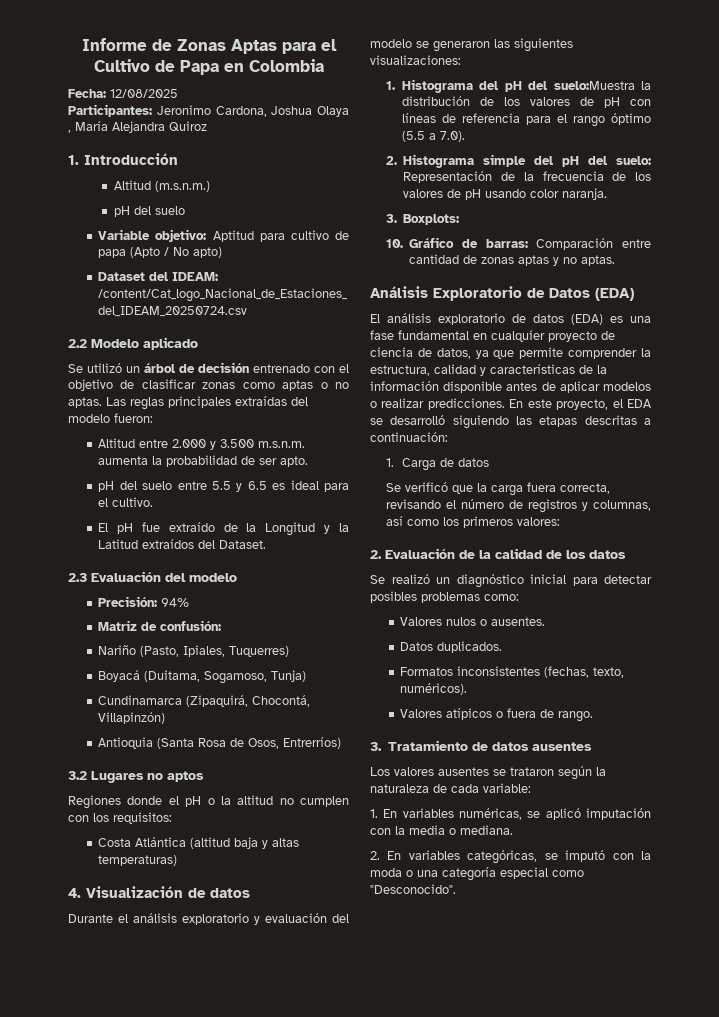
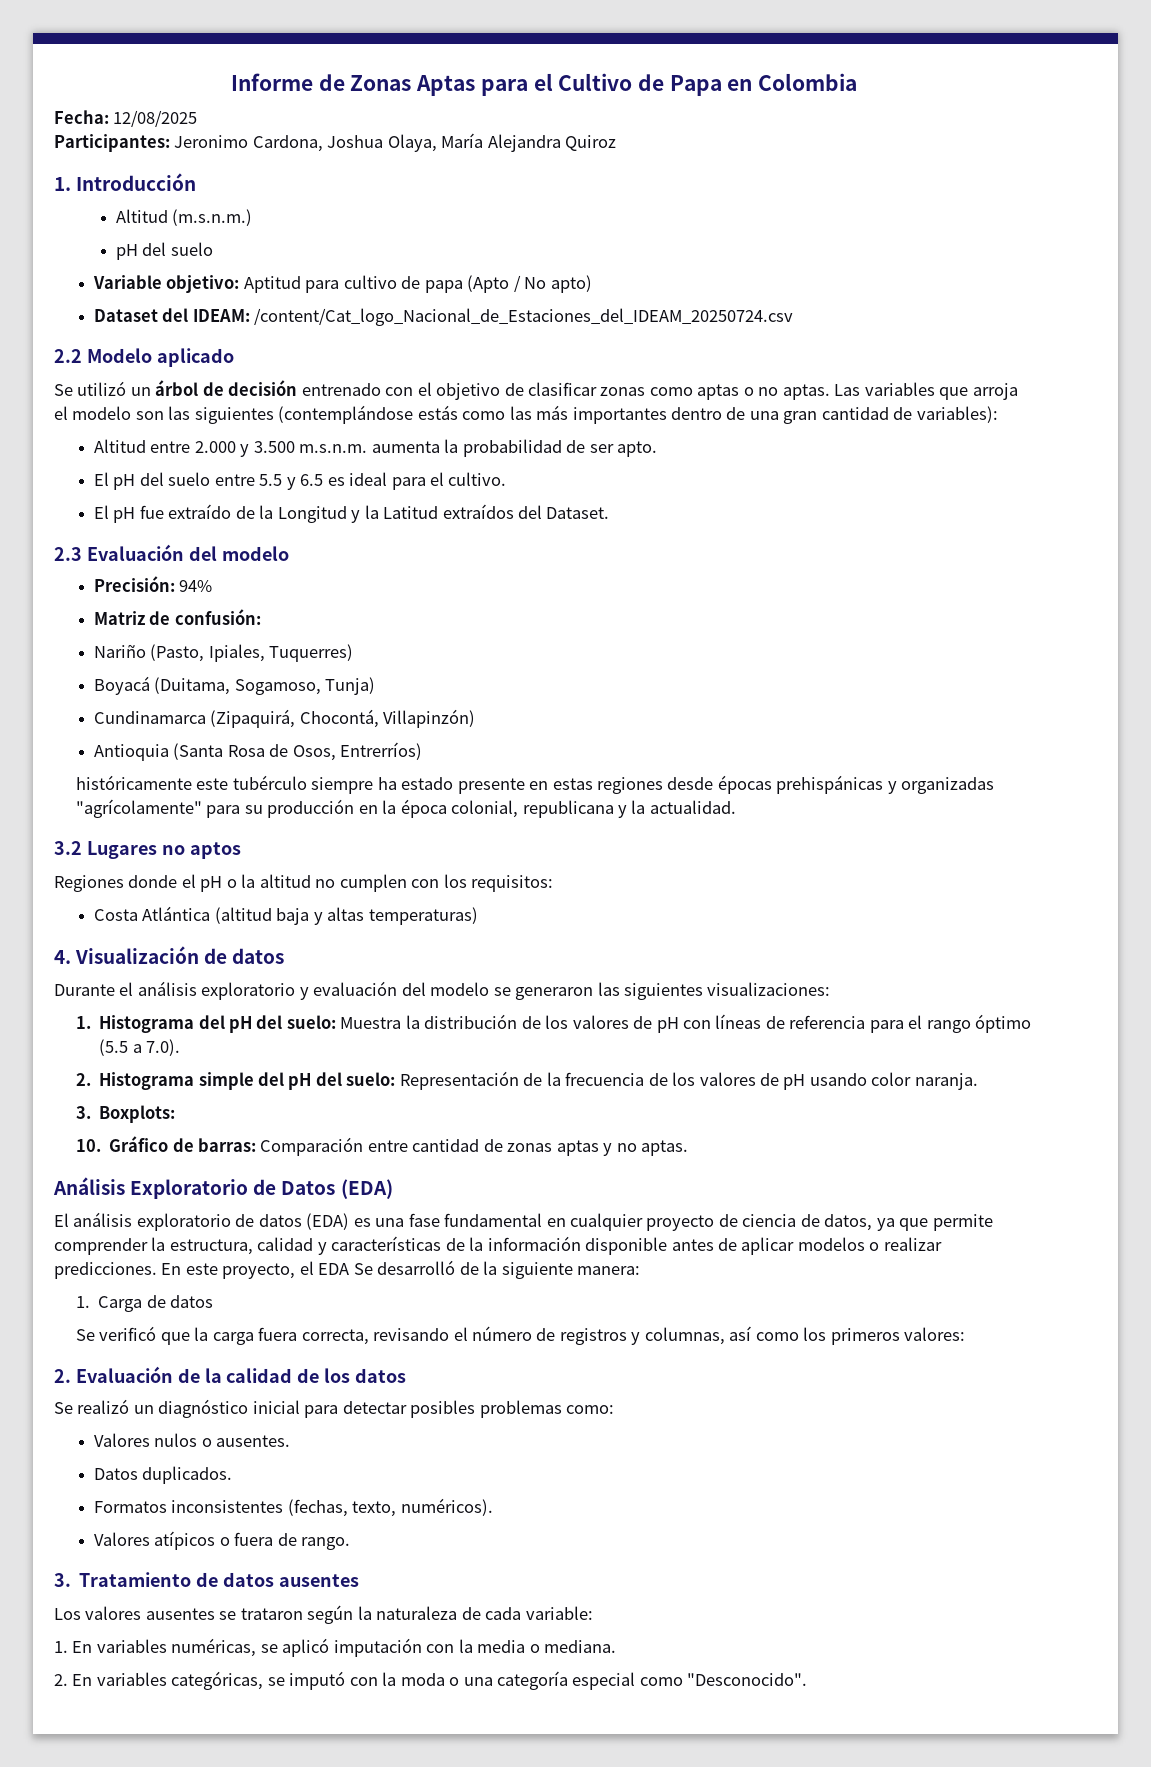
- Participantes: Jeronimo Cardona, Joshua Olaya , María Alejandra Quiroz
+ Participantes: Jeronimo Cardona, Joshua Olaya, María Alejandra Quiroz
- Las reglas principales extraídas del modelo fueron:
+ Las variables que arroja el modelo son las siguientes (contemplándose estás como las más importantes dentro de una gran cantidad de variables):
- pH del suelo entre 5.5 y 6.5 es ideal para el cultivo.
+ El pH del suelo entre 5.5 y 6.5 es ideal para el cultivo.
+ históricamente este tubérculo siempre ha estado presente en estas regiones desde épocas prehispánicas y organizadas "agrícolamente" para su producción en la época colonial, republicana y la actualidad.
- 1. Histograma del pH del suelo:Muestra la distribución de los valores de pH con líneas de referencia para el rango óptimo (5.5 a 7.0).
+ 1. Histograma del pH del suelo: Muestra la distribución de los valores de pH con líneas de referencia para el rango óptimo (5.5 a 7.0).
- En este proyecto, el EDA se desarrolló siguiendo las etapas descritas a continuación:
+ En este proyecto, el EDA Se desarrolló de la siguiente manera:

